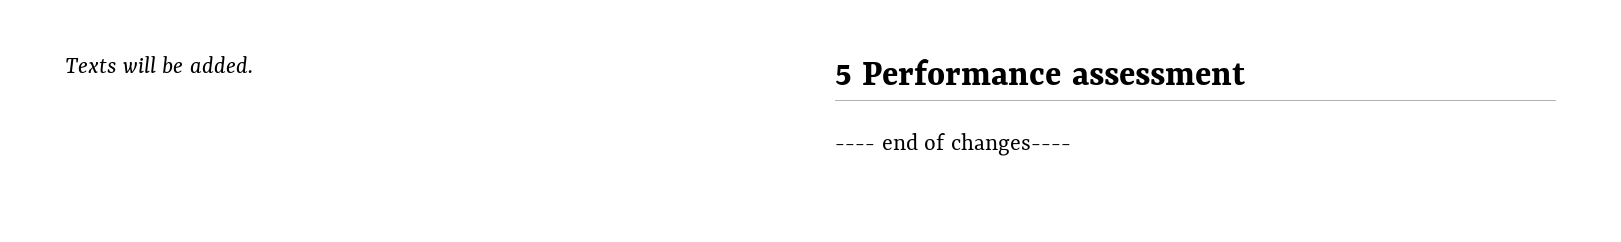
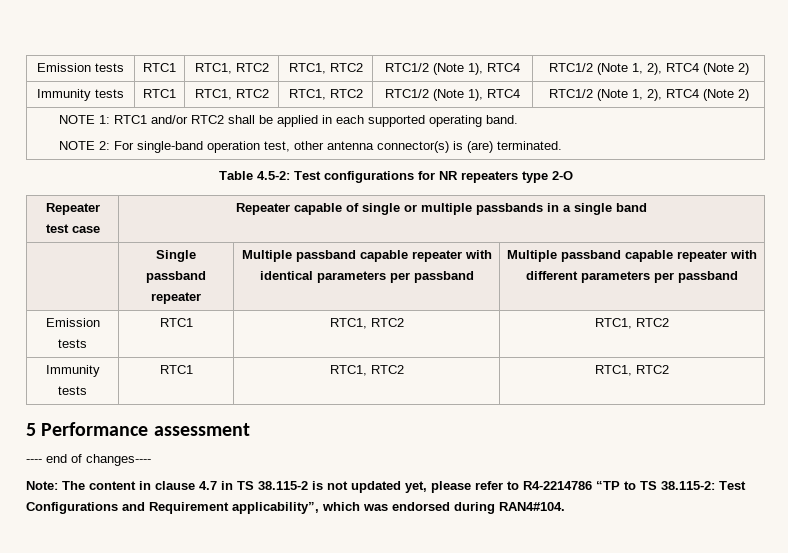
- Texts will be added.
+ Emission tests | RTC1 | RTC1, RTC2 | RTC1, RTC2 | RTC1/2 (Note 1), RTC4 | RTC1/2 (Note 1, 2), RTC4 (Note 2)
+ Immunity tests | RTC1 | RTC1, RTC2 | RTC1, RTC2 | RTC1/2 (Note 1), RTC4 | RTC1/2 (Note 1, 2), RTC4 (Note 2)
+ NOTE 1: RTC1 and/or RTC2 shall be applied in each supported operating band.
+ NOTE 2: For single-band operation test, other antenna connector(s) is (are) terminated.
+ Table 4.5-2: Test configurations for NR repeaters type 2-O
+ Repeater test case | Repeater capable of single or multiple passbands in a single band
+ | Single passband repeater | Multiple passband capable repeater with identical parameters per passband | Multiple passband capable repeater with different parameters per passband
+ Emission tests | RTC1 | RTC1, RTC2 | RTC1, RTC2
+ Immunity tests | RTC1 | RTC1, RTC2 | RTC1, RTC2
+ Note: The content in clause 4.7 in TS 38.115-2 is not updated yet, please refer to R4-2214786 “TP to TS 38.115-2: Test Configurations and Requirement applicability”, which was endorsed during RAN4#104.

